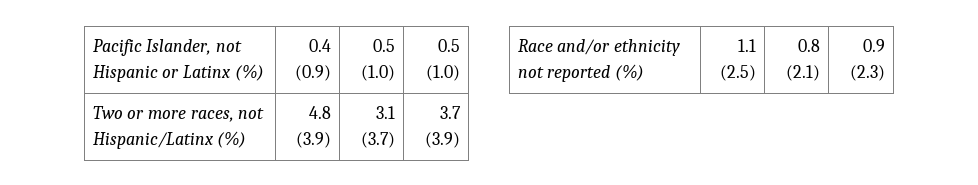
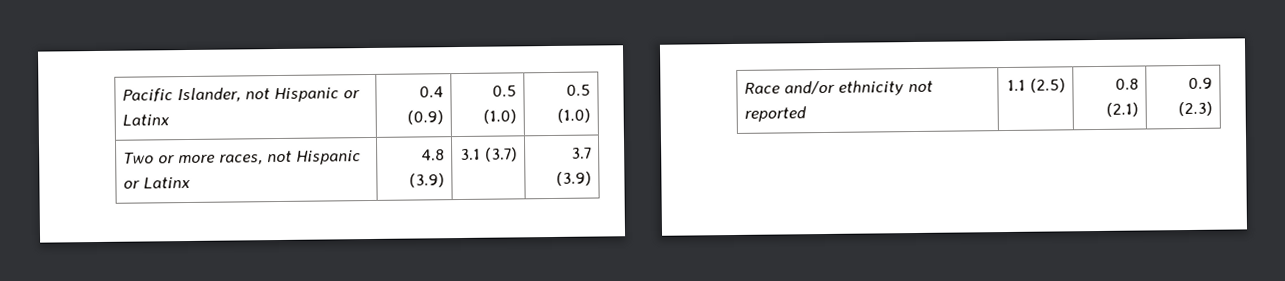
- Pacific Islander, not Hispanic or Latinx (%) | 0.4 (0.9) | 0.5 (1.0) | 0.5 (1.0)
+ Pacific Islander, not Hispanic or Latinx | 0.4 (0.9) | 0.5 (1.0) | 0.5 (1.0)
- Two or more races, not Hispanic/Latinx (%) | 4.8 (3.9) | 3.1 (3.7) | 3.7 (3.9)
+ Two or more races, not Hispanic or Latinx | 4.8 (3.9) | 3.1 (3.7) | 3.7 (3.9)
- Race and/or ethnicity not reported (%) | 1.1 (2.5) | 0.8 (2.1) | 0.9 (2.3)
+ Race and/or ethnicity not reported | 1.1 (2.5) | 0.8 (2.1) | 0.9 (2.3)

